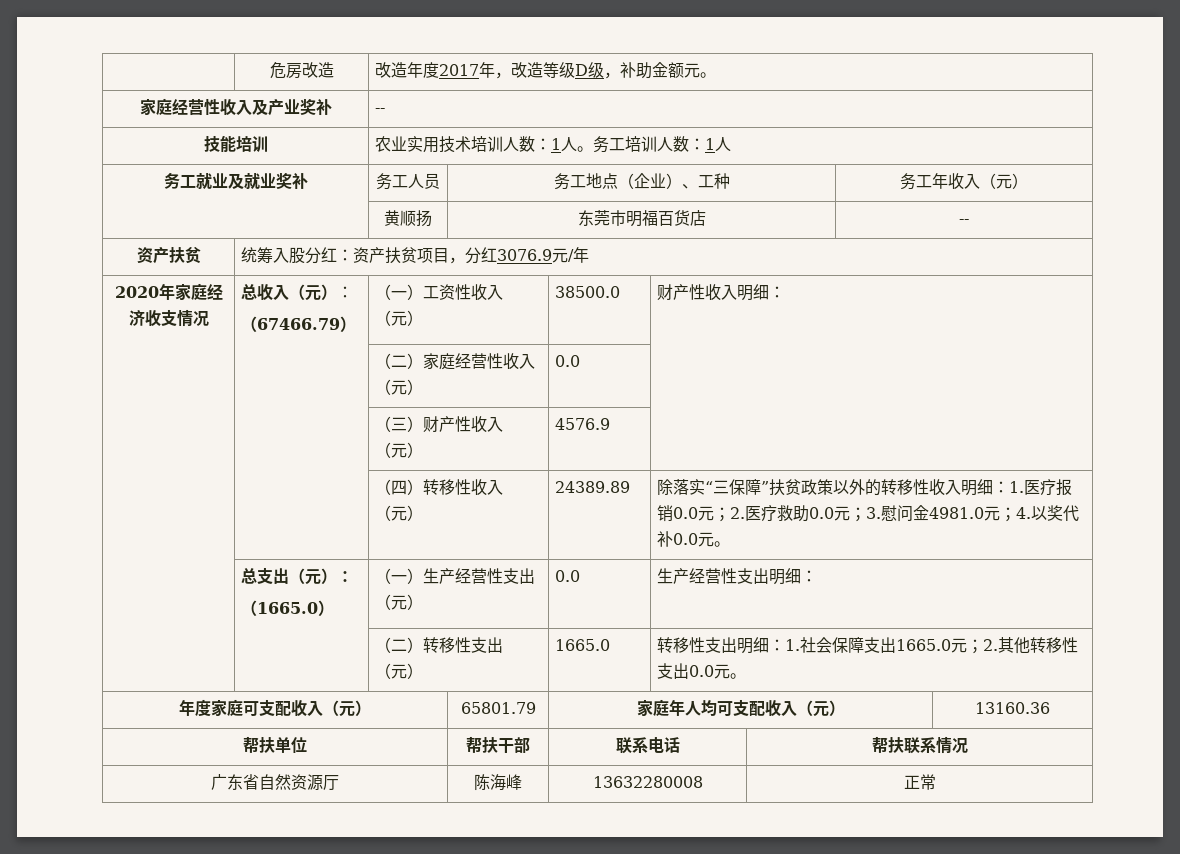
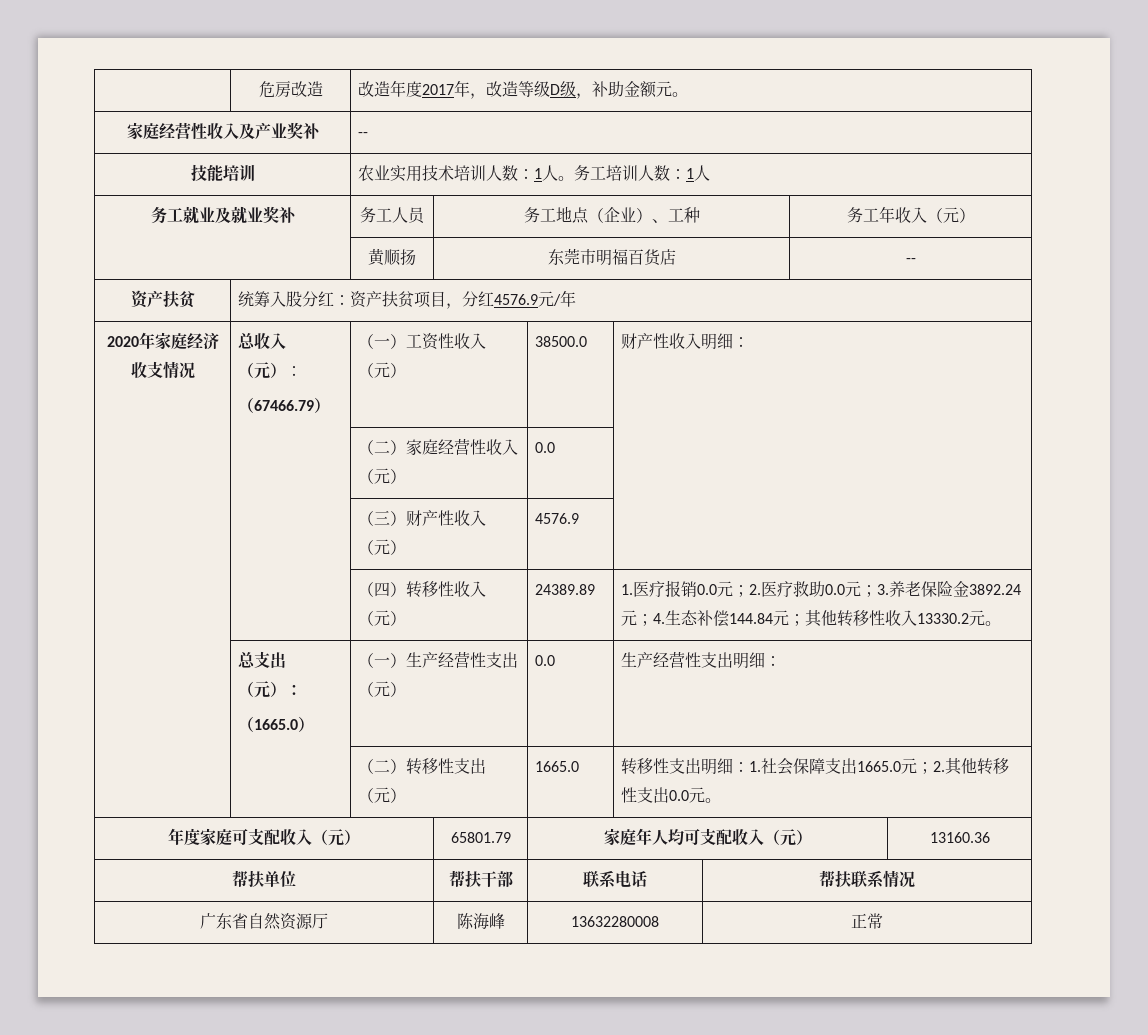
- 资产扶贫 | 统筹入股分红：资产扶贫项目，分红3076.9元/年
+ 资产扶贫 | 统筹入股分红：资产扶贫项目，分红4576.9元/年
- | | （四）转移性收入（元） | 24389.89 | 除落实“三保障”扶贫政策以外的转移性收入明细：1.医疗报销0.0元；2.医疗救助0.0元；3.慰问金4981.0元；4.以奖代补0.0元。
+ | | （四）转移性收入（元） | 24389.89 | 1.医疗报销0.0元；2.医疗救助0.0元；3.养老保险金3892.24元；4.生态补偿144.84元；其他转移性收入13330.2元。

